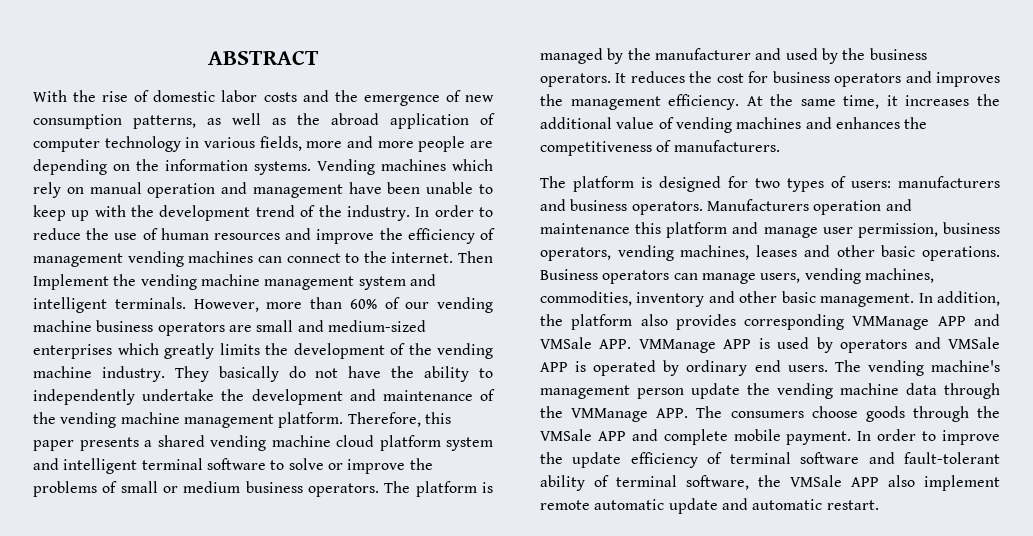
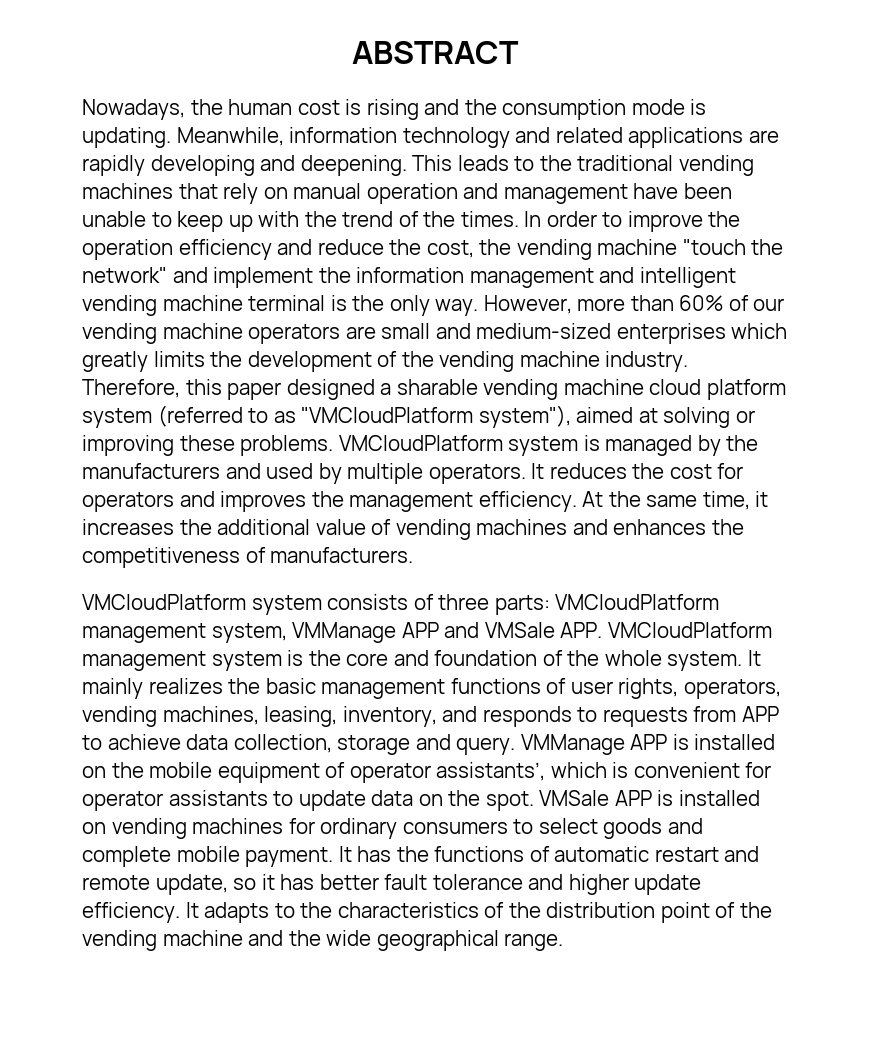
- With the rise of domestic labor costs and the emergence of new consumption patterns, as well as the abroad application of computer technology in various fields, more and more people are depending on the information systems. Vending machines which rely on manual operation and management have been unable to keep up with the development trend of the industry. In order to reduce the use of human resources and improve the efficiency of management vending machines can connect to the internet. Then Implement the vending machine management system and intelligent terminals.
+ Nowadays, the human cost is rising and the consumption mode is updating. Meanwhile, information technology and related applications are rapidly developing and deepening. This leads to the traditional vending machines that rely on manual operation and management have been unable to keep up with the trend of the times. In order to improve the operation efficiency and reduce the cost, the vending machine "touch the network" and implement the information management and intelligent vending machine terminal is the only way.
- However, more than 60% of our vending machine business operators are small and medium-sized enterprises which greatly limits the development of the vending machine industry.
+ However, more than 60% of our vending machine operators are small and medium-sized enterprises which greatly limits the development of the vending machine industry.
- They basically do not have the ability to independently undertake the development and maintenance of the vending machine management platform. Therefore, this paper presents a shared vending machine cloud platform system and intelligent terminal software to solve or improve the problems of small or medium business operators. The platform is managed by the manufacturer and used by the business operators.
+ Therefore, this paper designed a sharable vending machine cloud platform system (referred to as "VMCloudPlatform system"), aimed at solving or improving these problems. VMCloudPlatform system is managed by the manufacturers and used by multiple operators.
- It reduces the cost for business operators and improves the management efficiency.
+ It reduces the cost for operators and improves the management efficiency.
- The platform is designed for two types of users: manufacturers and business operators. Manufacturers operation and maintenance this platform and manage user permission, business operators, vending machines, leases and other basic operations. Business operators can manage users, vending machines, commodities, inventory and other basic management. In addition, the platform also provides corresponding VMManage APP and VMSale APP. VMManage APP is used by operators and VMSale APP is operated by ordinary end users. The vending machine's management person update the vending machine data through the VMManage APP. The consumers choose goods through the VMSale APP and complete mobile payment. In order to improve the update efficiency of terminal software and fault-tolerant ability of terminal software, the VMSale APP also implement remote automatic update and automatic restart.
+ VMCloudPlatform system consists of three parts: VMCloudPlatform management system, VMManage APP and VMSale APP. VMCloudPlatform management system is the core and foundation of the whole system. It mainly realizes the basic management functions of user rights, operators, vending machines, leasing, inventory, and responds to requests from APP to achieve data collection, storage and query. VMManage APP is installed on the mobile equipment of operator assistants’, which is convenient for operator assistants to update data on the spot. VMSale APP is installed on vending machines for ordinary consumers to select goods and complete mobile payment. It has the functions of automatic restart and remote update, so it has better fault tolerance and higher update efficiency. It adapts to the characteristics of the distribution point of the vending machine and the wide geographical range.

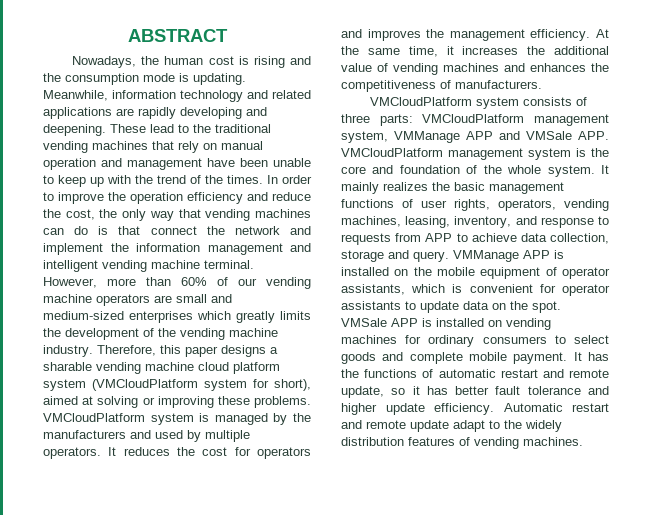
- This leads to the traditional vending machines that rely on manual operation and management have been unable to keep up with the trend of the times.
+ These lead to the traditional vending machines that rely on manual operation and management have been unable to keep up with the trend of the times.
- In order to improve the operation efficiency and reduce the cost, the vending machine "touch the network" and implement the information management and intelligent vending machine terminal is the only way.
+ In order to improve the operation efficiency and reduce the cost, the only way that vending machines can do is that connect the network and implement the information management and intelligent vending machine terminal.
- Therefore, this paper designed a sharable vending machine cloud platform system (referred to as "VMCloudPlatform system"), aimed at solving or improving these problems.
+ Therefore, this paper designs a sharable vending machine cloud platform system (VMCloudPlatform system for short), aimed at solving or improving these problems.
- It mainly realizes the basic management functions of user rights, operators, vending machines, leasing, inventory, and responds to requests from APP to achieve data collection, storage and query.
+ It mainly realizes the basic management functions of user rights, operators, vending machines, leasing, inventory, and response to requests from APP to achieve data collection, storage and query.
- VMManage APP is installed on the mobile equipment of operator assistants’, which is convenient for operator assistants to update data on the spot.
+ VMManage APP is installed on the mobile equipment of operator assistants, which is convenient for operator assistants to update data on the spot.
- It adapts to the characteristics of the distribution point of the vending machine and the wide geographical range.
+ Automatic restart and remote update adapt to the widely distribution features of vending machines.

